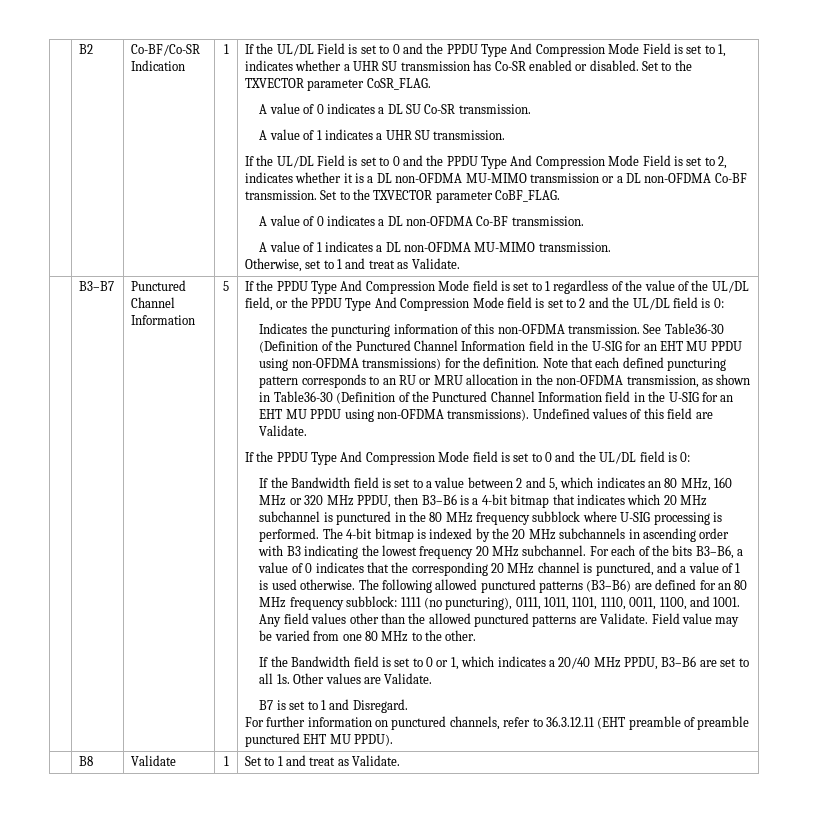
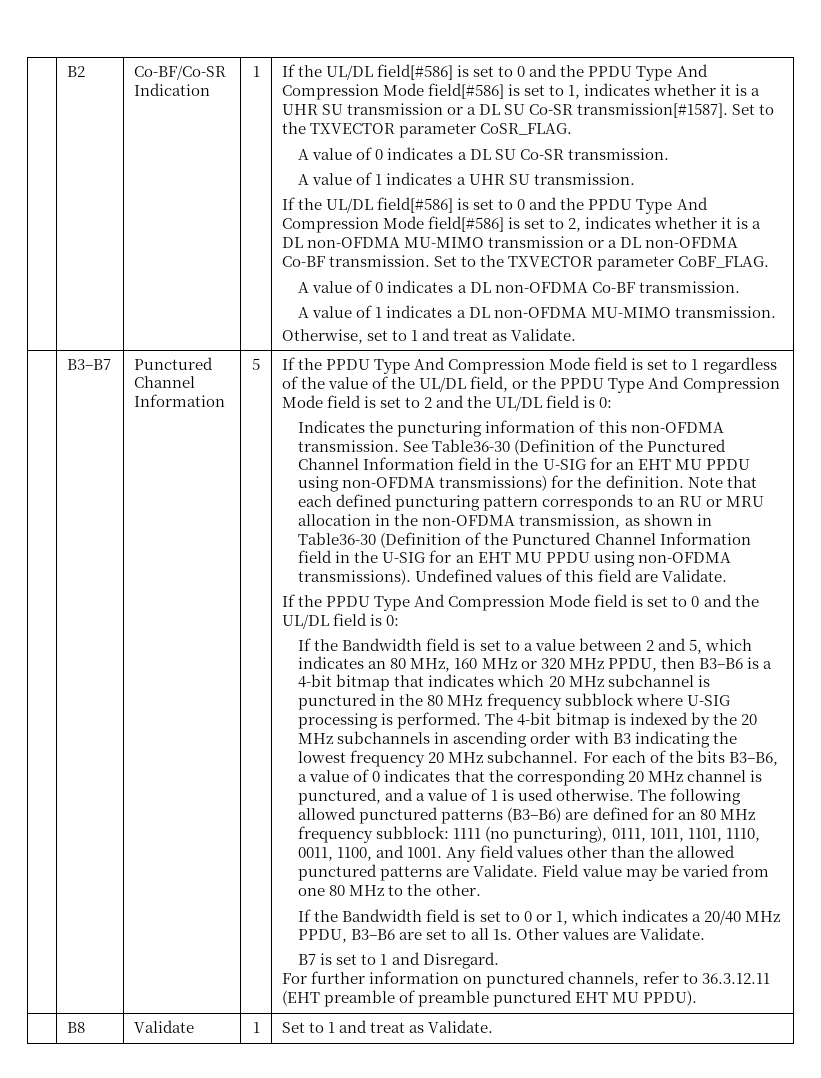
- If the UL/DL Field is set to 0 and the PPDU Type And Compression Mode Field is set to 1, indicates whether a UHR SU transmission has Co-SR enabled or disabled.
+ If the UL/DL field[#586] is set to 0 and the PPDU Type And Compression Mode field[#586] is set to 1, indicates whether it is a UHR SU transmission or a DL SU Co-SR transmission[#1587].
- If the UL/DL Field is set to 0 and the PPDU Type And Compression Mode Field is set to 2, indicates whether it is a DL non-OFDMA MU-MIMO transmission or a DL non-OFDMA Co-BF transmission.
+ If the UL/DL field[#586] is set to 0 and the PPDU Type And Compression Mode field[#586] is set to 2, indicates whether it is a DL non-OFDMA MU-MIMO transmission or a DL non-OFDMA Co-BF transmission.

